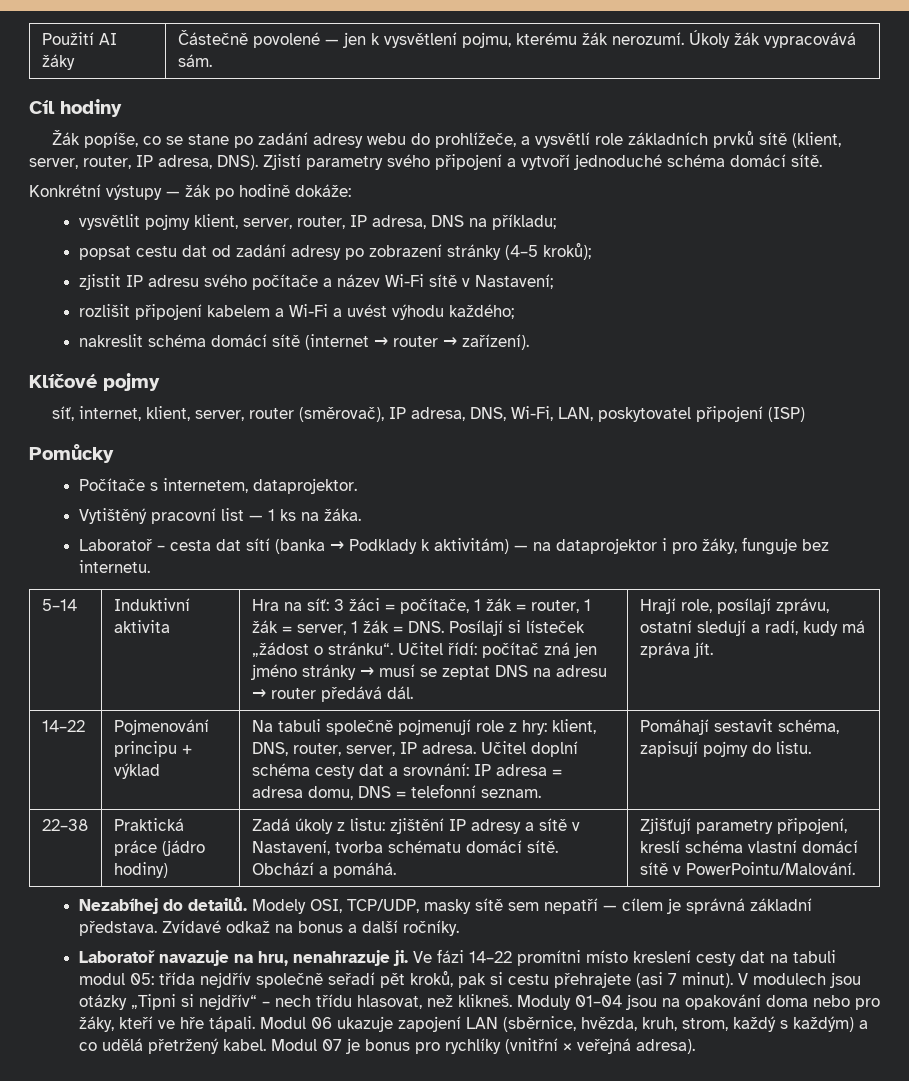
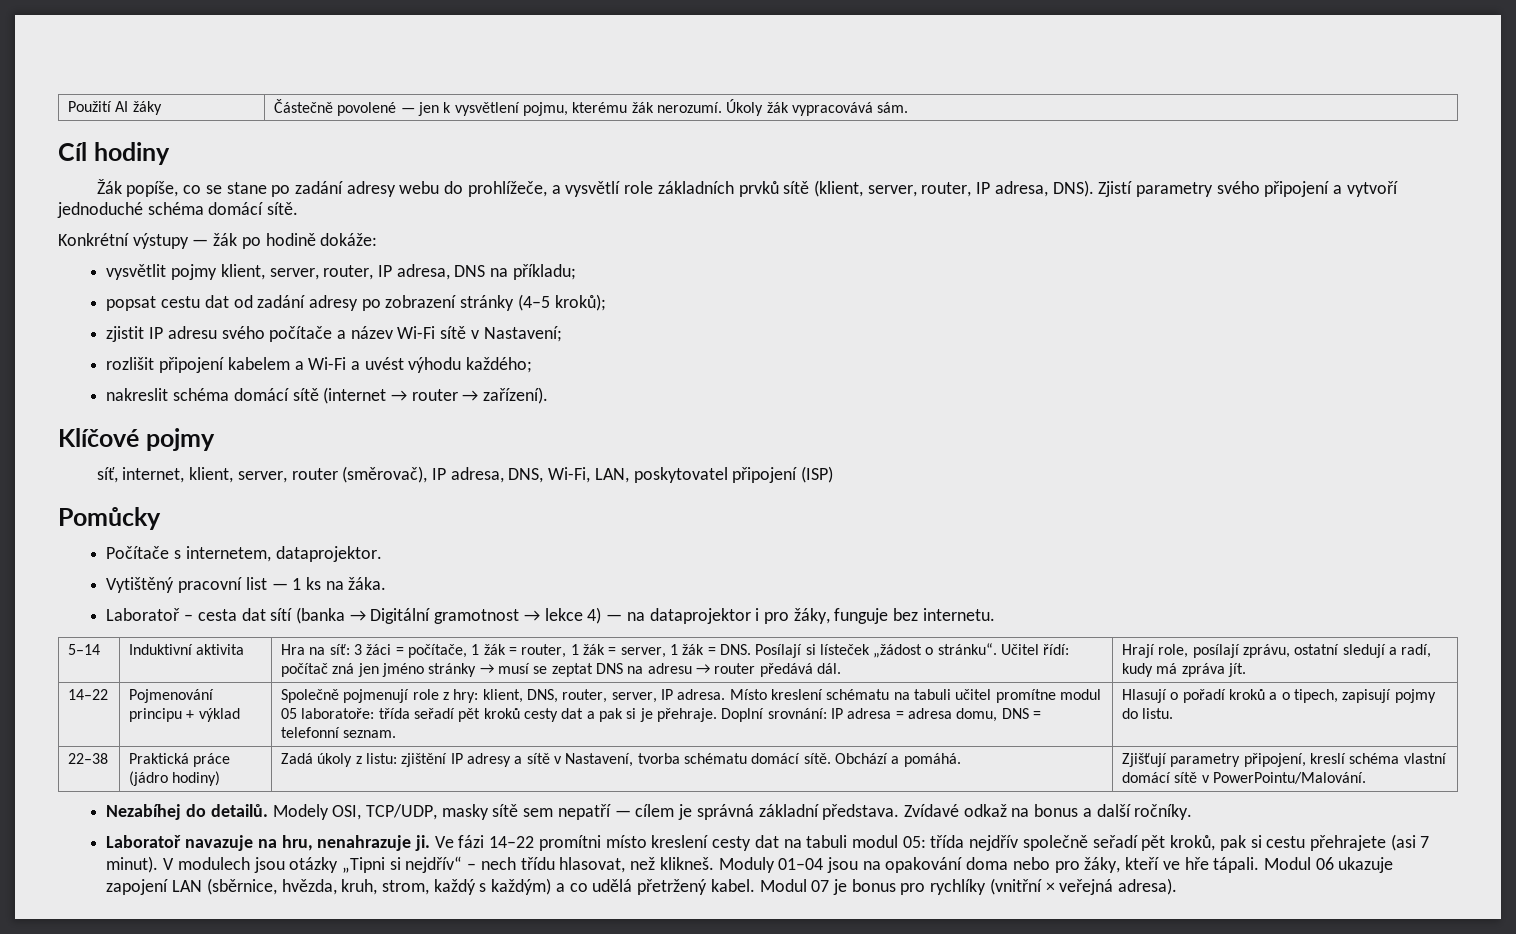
- Laboratoř – cesta dat sítí (banka → Podklady k aktivitám) — na dataprojektor i pro žáky, funguje bez internetu.
+ Laboratoř – cesta dat sítí (banka → Digitální gramotnost → lekce 4) — na dataprojektor i pro žáky, funguje bez internetu.
- Na tabuli společně pojmenují role z hry: klient, DNS, router, server, IP adresa.
+ Společně pojmenují role z hry: klient, DNS, router, server, IP adresa.
- Učitel doplní schéma cesty dat a srovnání: IP adresa = adresa domu, DNS = telefonní seznam.
+ Místo kreslení schématu na tabuli učitel promítne modul 05 laboratoře: třída seřadí pět kroků cesty dat a pak si je přehraje. Doplní srovnání: IP adresa = adresa domu, DNS = telefonní seznam.
- Pomáhají sestavit schéma, zapisují pojmy do listu.
+ Hlasují o pořadí kroků a o tipech, zapisují pojmy do listu.

